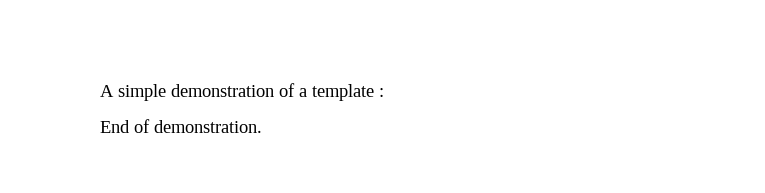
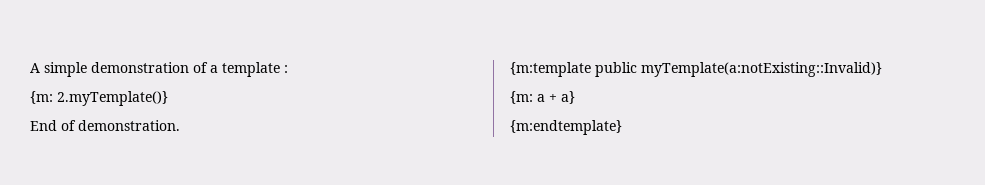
+ {m: 2.myTemplate()}
+ {m:template public myTemplate(a:notExisting::Invalid)}
+ {m: a + a}
+ {m:endtemplate}

